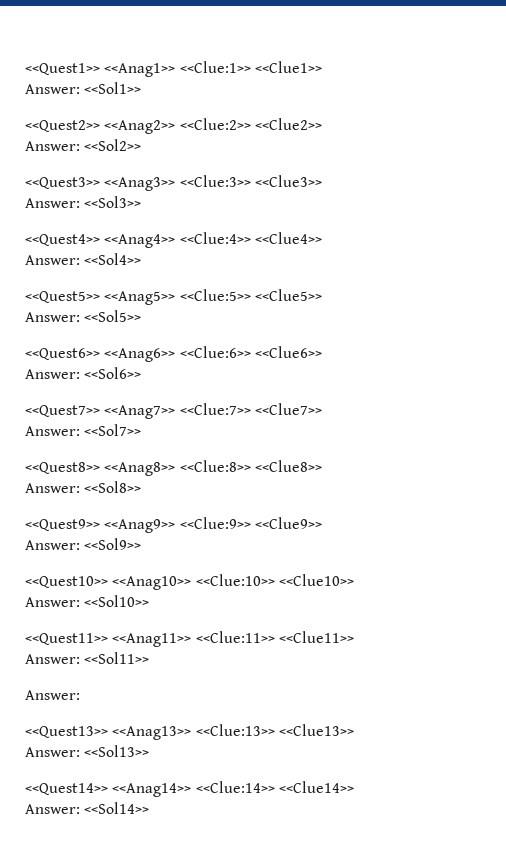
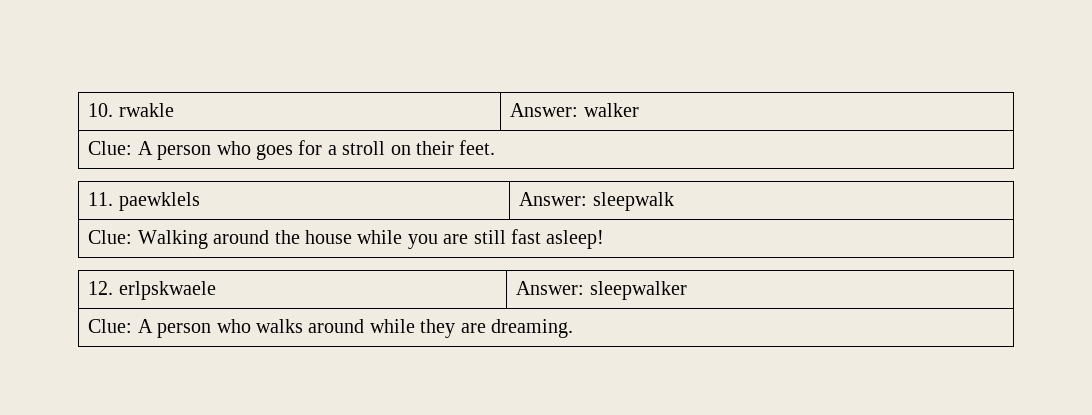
- <<Quest1>> <<Anag1>> <<Clue:1>> <<Clue1>>
- Answer: <<Sol1>>
- <<Quest2>> <<Anag2>> <<Clue:2>> <<Clue2>>
- Answer: <<Sol2>>
- <<Quest3>> <<Anag3>> <<Clue:3>> <<Clue3>>
- Answer: <<Sol3>>
- <<Quest4>> <<Anag4>> <<Clue:4>> <<Clue4>>
- Answer: <<Sol4>>
- <<Quest5>> <<Anag5>> <<Clue:5>> <<Clue5>>
- Answer: <<Sol5>>
- <<Quest6>> <<Anag6>> <<Clue:6>> <<Clue6>>
- Answer: <<Sol6>>
- <<Quest7>> <<Anag7>> <<Clue:7>> <<Clue7>>
- Answer: <<Sol7>>
- <<Quest8>> <<Anag8>> <<Clue:8>> <<Clue8>>
- Answer: <<Sol8>>
- <<Quest9>> <<Anag9>> <<Clue:9>> <<Clue9>>
- Answer: <<Sol9>>
- <<Quest10>> <<Anag10>> <<Clue:10>> <<Clue10>>
- Answer: <<Sol10>>
- <<Quest11>> <<Anag11>> <<Clue:11>> <<Clue11>>
- Answer: <<Sol11>>
- Answer:
- <<Quest13>> <<Anag13>> <<Clue:13>> <<Clue13>>
- Answer: <<Sol13>>
- <<Quest14>> <<Anag14>> <<Clue:14>> <<Clue14>>
- Answer: <<Sol14>>
+ 10. rwakle | Answer: walker
+ Clue: A person who goes for a stroll on their feet.
+ 11. paewklels | Answer: sleepwalk
+ Clue: Walking around the house while you are still fast asleep!
+ 12. erlpskwaele | Answer: sleepwalker
+ Clue: A person who walks around while they are dreaming.

